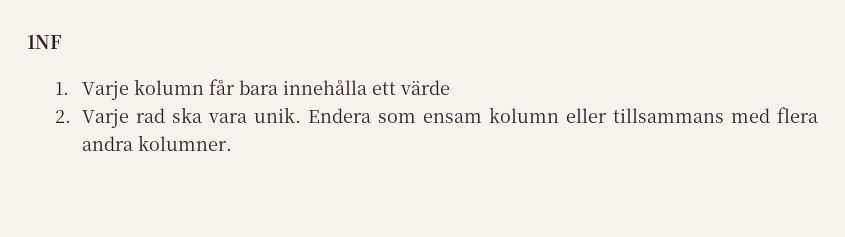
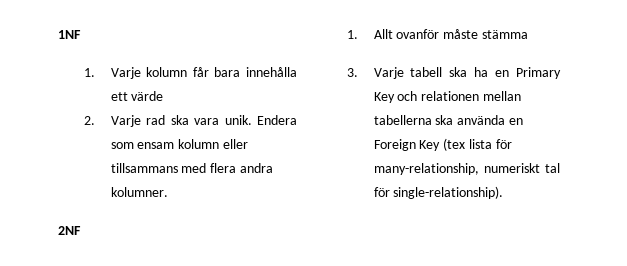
+ 2NF
+ 1. Allt ovanför måste stämma
+ 3. Varje tabell ska ha en Primary Key och relationen mellan tabellerna ska använda en Foreign Key (tex lista för many-relationship, numeriskt tal för single-relationship).

